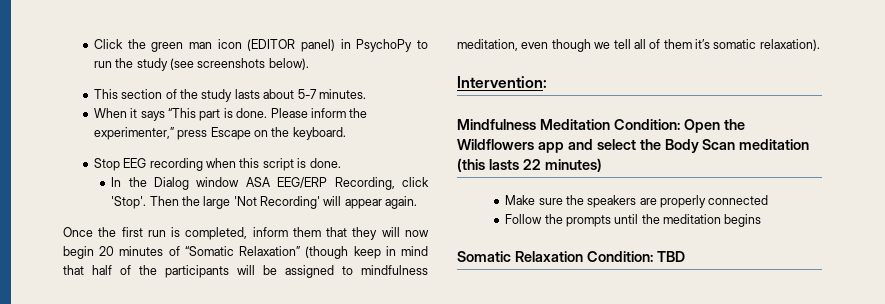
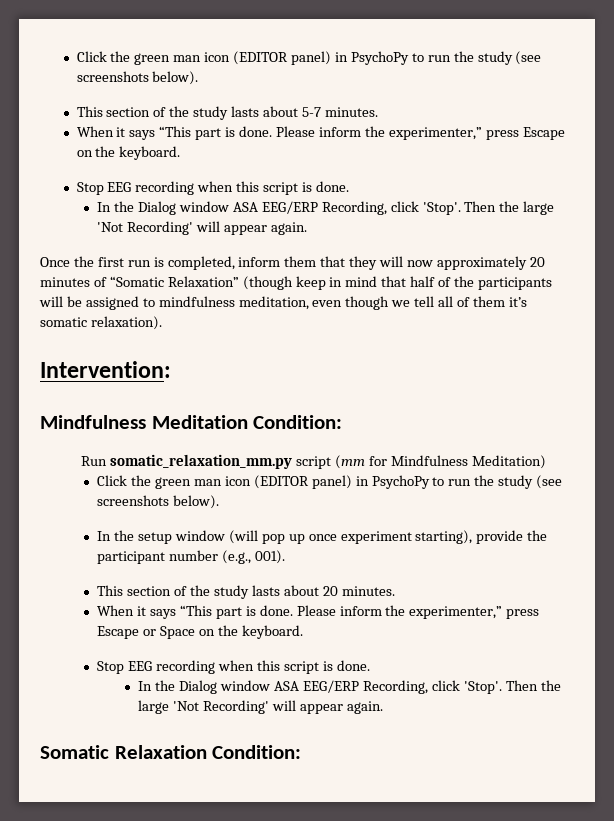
- Once the first run is completed, inform them that they will now begin 20 minutes of “Somatic Relaxation” (though keep in mind that half of the participants will be assigned to mindfulness meditation, even though we tell all of them it’s somatic relaxation).
+ Once the first run is completed, inform them that they will now approximately 20 minutes of “Somatic Relaxation” (though keep in mind that half of the participants will be assigned to mindfulness meditation, even though we tell all of them it’s somatic relaxation).
- Mindfulness Meditation Condition: Open the Wildflowers app and select the Body Scan meditation (this lasts 22 minutes)
- Make sure the speakers are properly connected
- Follow the prompts until the meditation begins
+ Mindfulness Meditation Condition:
+ Run somatic_relaxation_mm.py script (mm for Mindfulness Meditation)
+ Click the green man icon (EDITOR panel) in PsychoPy to run the study (see screenshots below).
+ In the setup window (will pop up once experiment starting), provide the participant number (e.g., 001).
+ This section of the study lasts about 20 minutes.
+ When it says “This part is done. Please inform the experimenter,” press Escape or Space on the keyboard.
+ Stop EEG recording when this script is done.
+ In the Dialog window ASA EEG/ERP Recording, click 'Stop'. Then the large 'Not Recording' will appear again.
- Somatic Relaxation Condition: TBD
+ Somatic Relaxation Condition:

